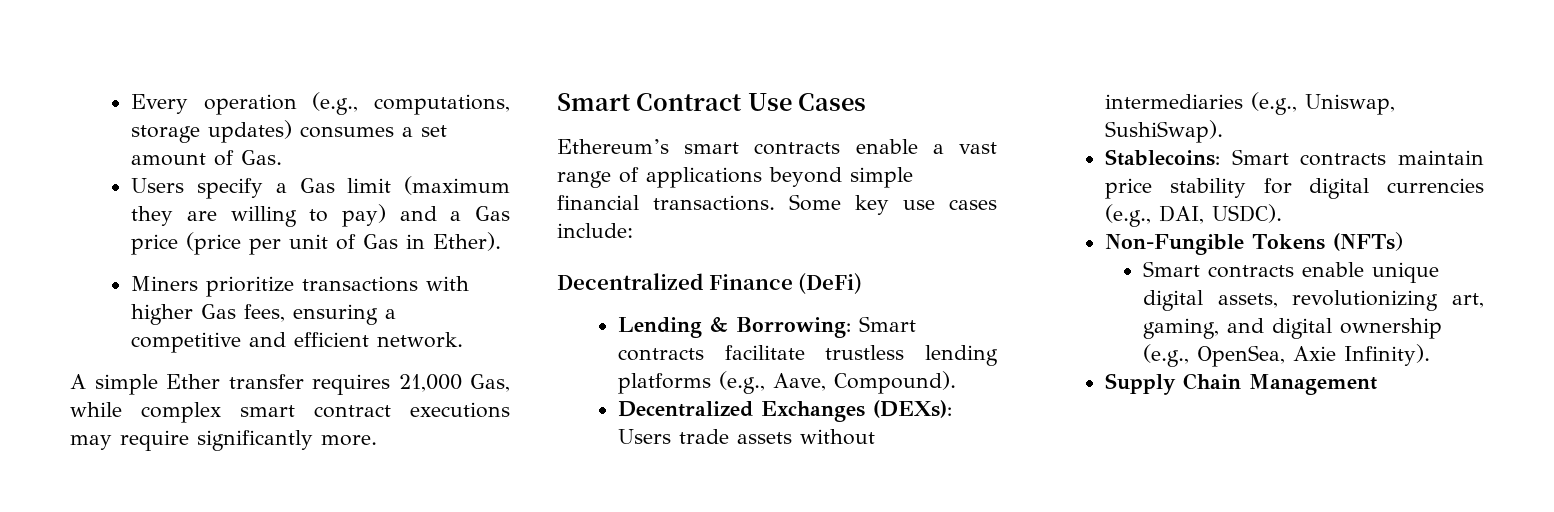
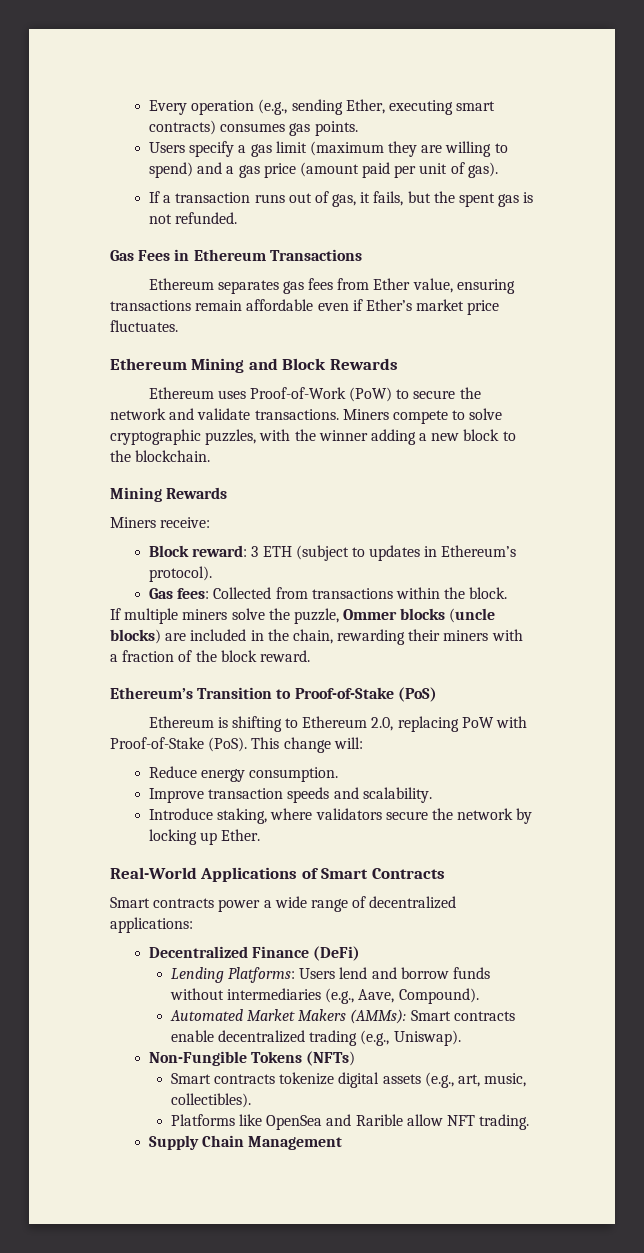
- Every operation (e.g., computations, storage updates) consumes a set amount of Gas.
+ Every operation (e.g., sending Ether, executing smart contracts) consumes gas points.
- Users specify a Gas limit (maximum they are willing to pay) and a Gas price (price per unit of Gas in Ether).
- Miners prioritize transactions with higher Gas fees, ensuring a competitive and efficient network.
- A simple Ether transfer requires 21,000 Gas, while complex smart contract executions may require significantly more.
- Smart Contract Use Cases
- Ethereum’s smart contracts enable a vast range of applications beyond simple financial transactions. Some key use cases include:
+ Users specify a gas limit (maximum they are willing to spend) and a gas price (amount paid per unit of gas).
+ If a transaction runs out of gas, it fails, but the spent gas is not refunded.
+ Gas Fees in Ethereum Transactions
+ Ethereum separates gas fees from Ether value, ensuring transactions remain affordable even if Ether’s market price fluctuates.
+ Ethereum Mining and Block Rewards
+ Ethereum uses Proof-of-Work (PoW) to secure the network and validate transactions. Miners compete to solve cryptographic puzzles, with the winner adding a new block to the blockchain.
+ Mining Rewards
+ Miners receive:
+ Block reward: 3 ETH (subject to updates in Ethereum’s protocol).
+ Gas fees: Collected from transactions within the block.
+ If multiple miners solve the puzzle, Ommer blocks (uncle blocks) are included in the chain, rewarding their miners with a fraction of the block reward.
+ Ethereum’s Transition to Proof-of-Stake (PoS)
+ Ethereum is shifting to Ethereum 2.0, replacing PoW with Proof-of-Stake (PoS). This change will:
+ Reduce energy consumption.
+ Improve transaction speeds and scalability.
+ Introduce staking, where validators secure the network by locking up Ether.
+ Real-World Applications of Smart Contracts
+ Smart contracts power a wide range of decentralized applications:
  Decentralized Finance (DeFi)
- Lending & Borrowing: Smart contracts facilitate trustless lending platforms (e.g., Aave, Compound).
- Decentralized Exchanges (DEXs): Users trade assets without intermediaries (e.g., Uniswap, SushiSwap).
- Stablecoins: Smart contracts maintain price stability for digital currencies (e.g., DAI, USDC).
+ Lending Platforms: Users lend and borrow funds without intermediaries (e.g., Aave, Compound).
+ Automated Market Makers (AMMs): Smart contracts enable decentralized trading (e.g., Uniswap).
- Smart contracts enable unique digital assets, revolutionizing art, gaming, and digital ownership (e.g., OpenSea, Axie Infinity).
+ Smart contracts tokenize digital assets (e.g., art, music, collectibles).
+ Platforms like OpenSea and Rarible allow NFT trading.

